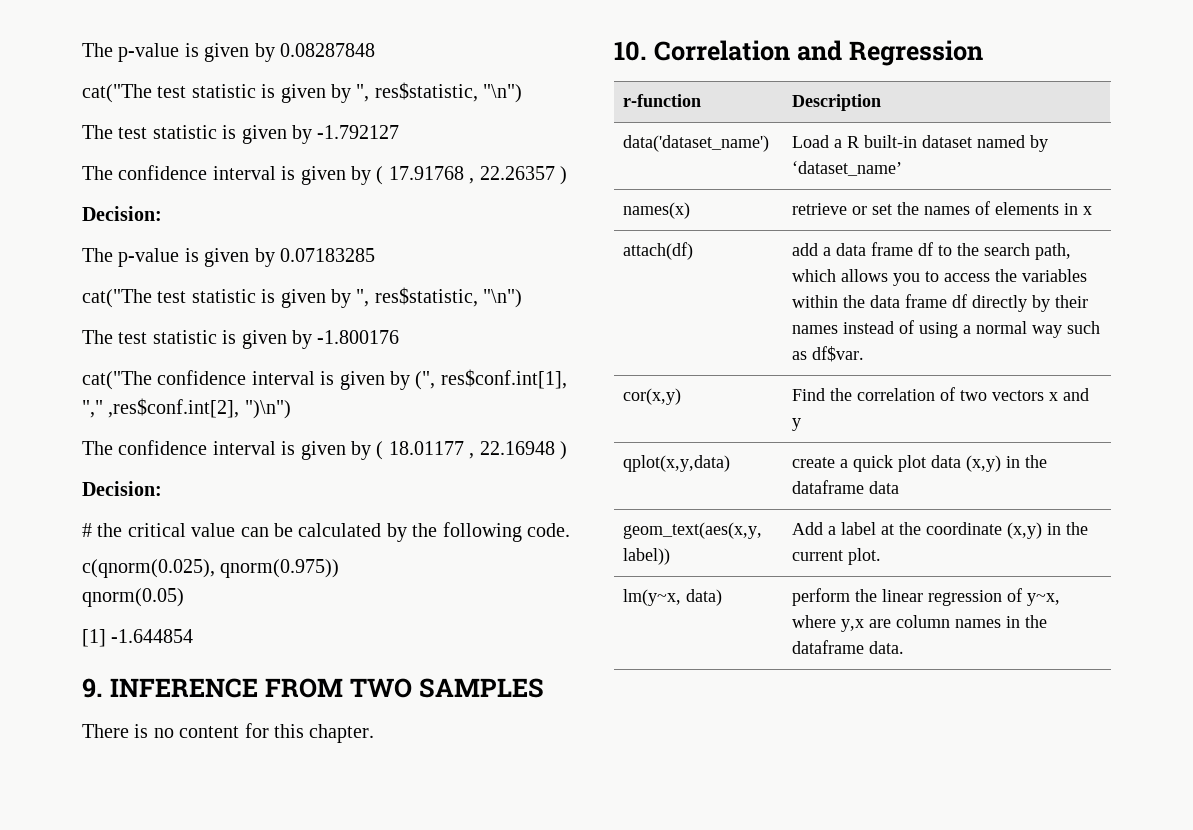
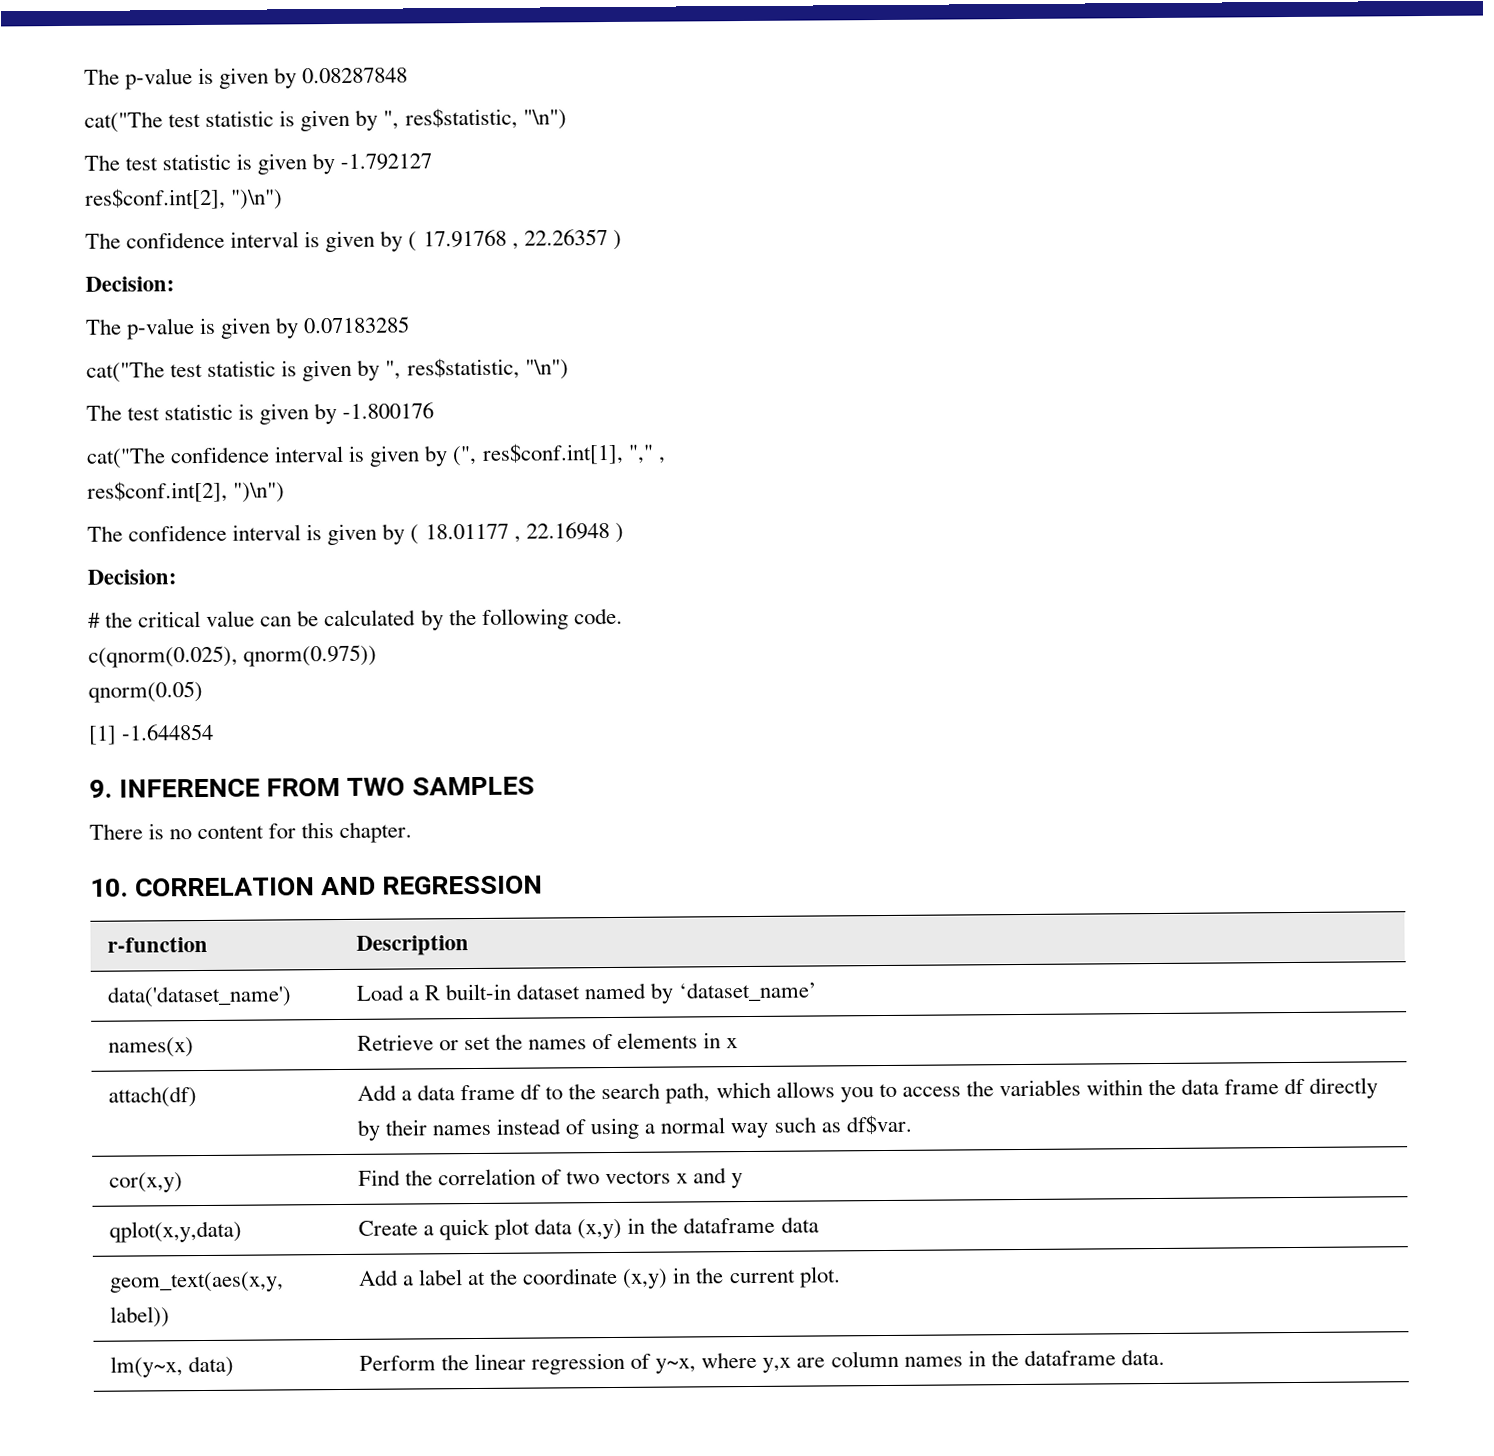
  The test statistic is given by -1.792127
+ res$conf.int[2], ")\n")
- cat("The confidence interval is given by (", res$conf.int[1], "," ,res$conf.int[2], ")\n")
+ cat("The confidence interval is given by (", res$conf.int[1], "," ,
+ res$conf.int[2], ")\n")
- 10. Correlation and Regression
+ 10. CORRELATION AND REGRESSION
- names(x) | retrieve or set the names of elements in x
+ names(x) | Retrieve or set the names of elements in x
- attach(df) | add a data frame df to the search path, which allows you to access the variables within the data frame df directly by their names instead of using a normal way such as df$var.
+ attach(df) | Add a data frame df to the search path, which allows you to access the variables within the data frame df directly by their names instead of using a normal way such as df$var.
- qplot(x,y,data) | create a quick plot data (x,y) in the dataframe data
+ qplot(x,y,data) | Create a quick plot data (x,y) in the dataframe data
- lm(y~x, data) | perform the linear regression of y~x, where y,x are column names in the dataframe data.
+ lm(y~x, data) | Perform the linear regression of y~x, where y,x are column names in the dataframe data.

